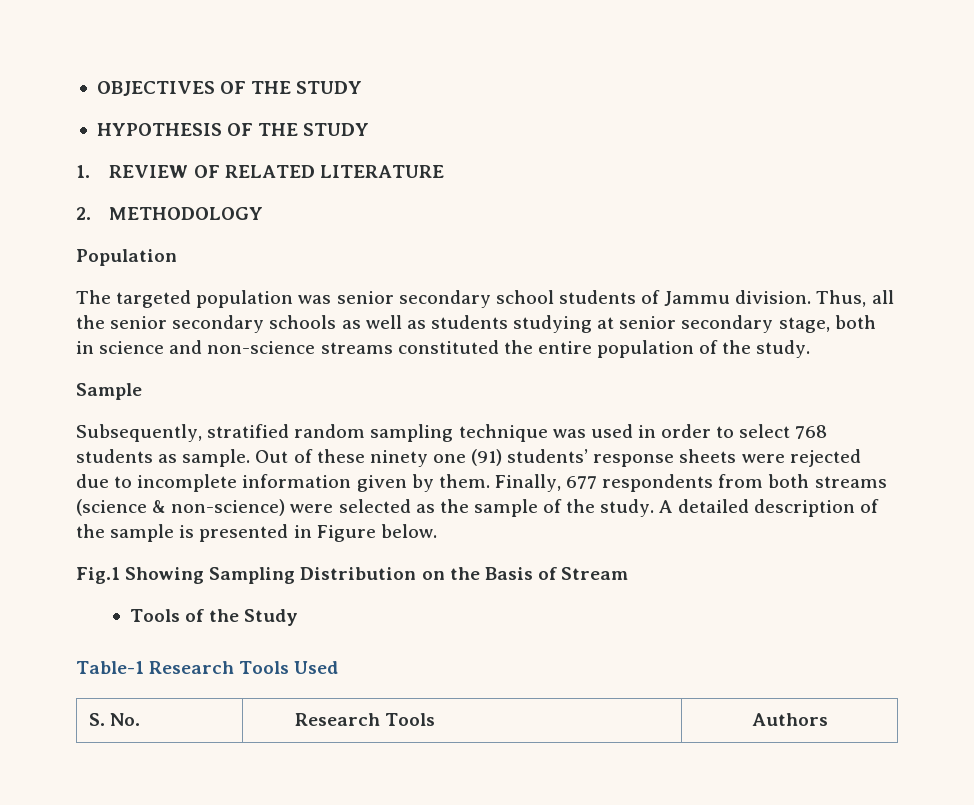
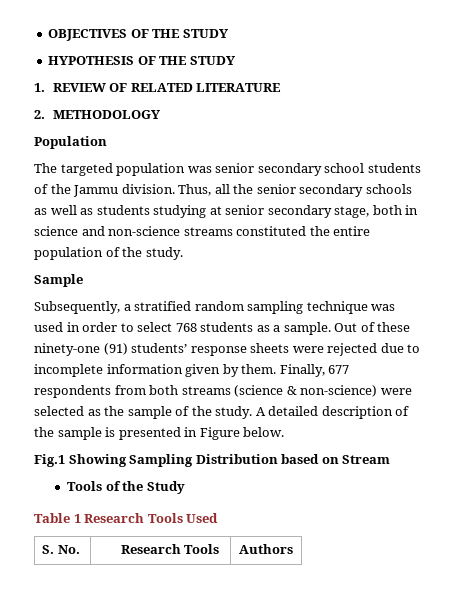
- The targeted population was senior secondary school students of Jammu division.
+ The targeted population was senior secondary school students of the Jammu division.
- Subsequently, stratified random sampling technique was used in order to select 768 students as sample.
+ Subsequently, a stratified random sampling technique was used in order to select 768 students as a sample.
- Out of these ninety one (91) students’ response sheets were rejected due to incomplete information given by them.
+ Out of these ninety-one (91) students’ response sheets were rejected due to incomplete information given by them.
- Fig.1 Showing Sampling Distribution on the Basis of Stream
+ Fig.1 Showing Sampling Distribution based on Stream
- Table-1 Research Tools Used
+ Table 1 Research Tools Used

